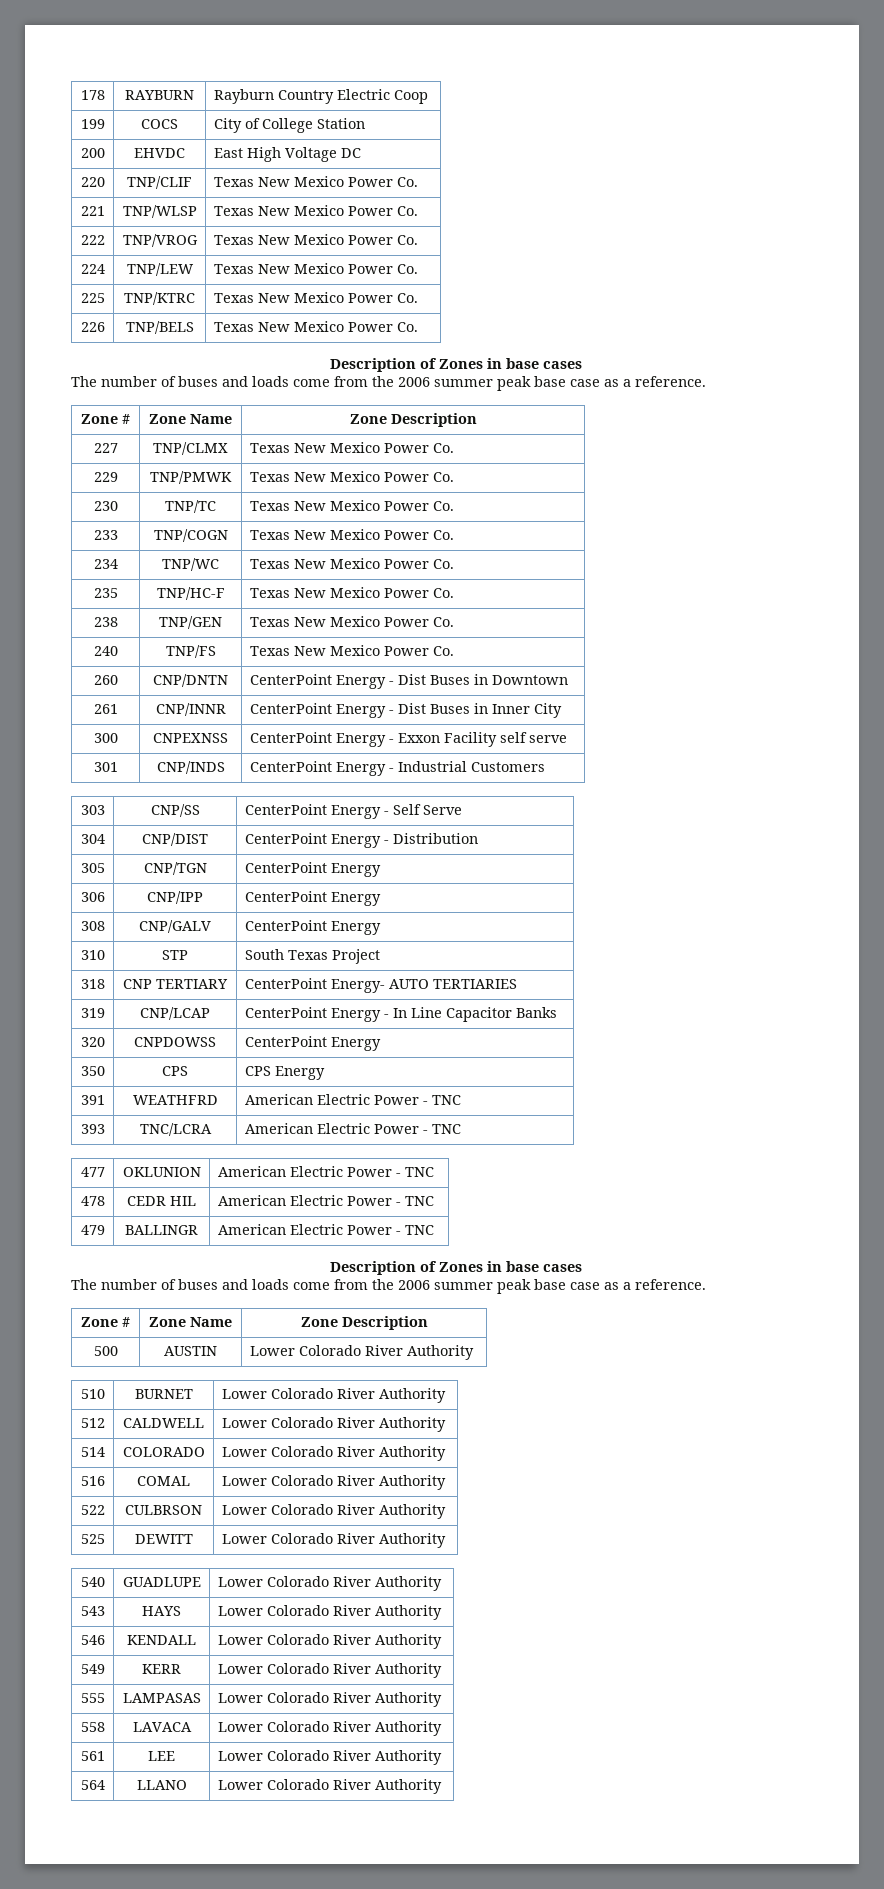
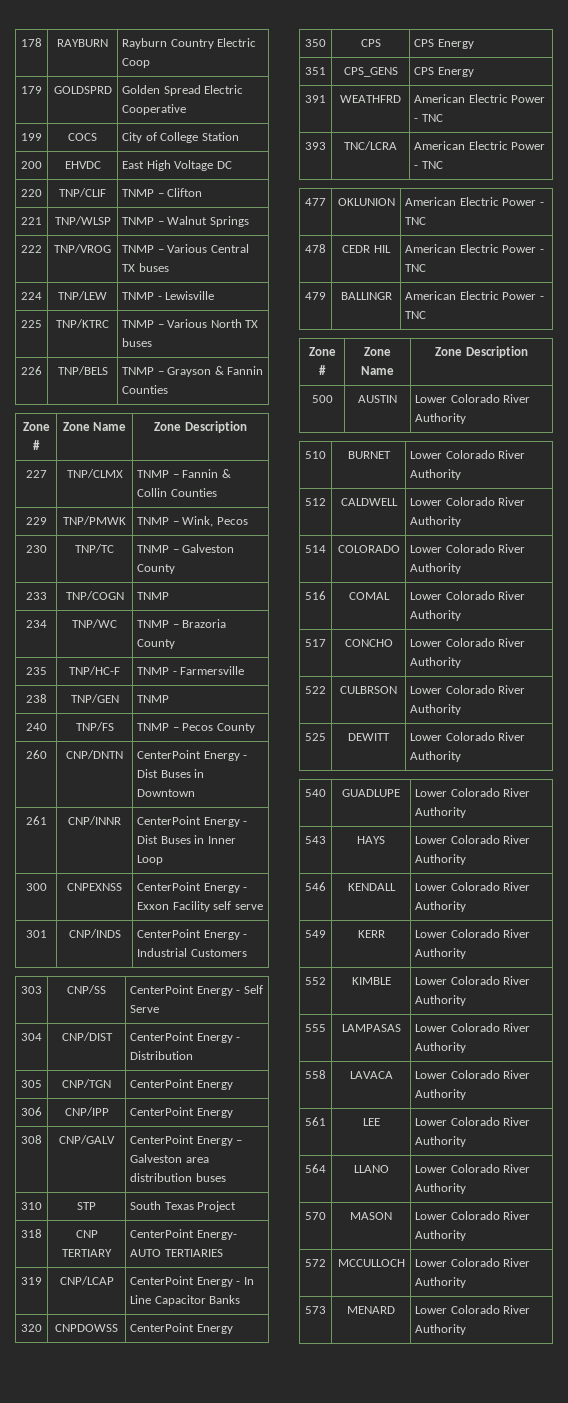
+ 179 | GOLDSPRD | Golden Spread Electric Cooperative
- 220 | TNP/CLIF | Texas New Mexico Power Co.
- 221 | TNP/WLSP | Texas New Mexico Power Co.
- 222 | TNP/VROG | Texas New Mexico Power Co.
- 224 | TNP/LEW | Texas New Mexico Power Co.
- 225 | TNP/KTRC | Texas New Mexico Power Co.
- 226 | TNP/BELS | Texas New Mexico Power Co.
- Description of Zones in base cases
- The number of buses and loads come from the 2006 summer peak base case as a reference.
+ 220 | TNP/CLIF | TNMP – Clifton
+ 221 | TNP/WLSP | TNMP – Walnut Springs
+ 222 | TNP/VROG | TNMP – Various Central TX buses
+ 224 | TNP/LEW | TNMP - Lewisville
+ 225 | TNP/KTRC | TNMP – Various North TX buses
+ 226 | TNP/BELS | TNMP – Grayson & Fannin Counties
- 227 | TNP/CLMX | Texas New Mexico Power Co.
- 229 | TNP/PMWK | Texas New Mexico Power Co.
- 230 | TNP/TC | Texas New Mexico Power Co.
- 233 | TNP/COGN | Texas New Mexico Power Co.
- 234 | TNP/WC | Texas New Mexico Power Co.
- 235 | TNP/HC-F | Texas New Mexico Power Co.
- 238 | TNP/GEN | Texas New Mexico Power Co.
- 240 | TNP/FS | Texas New Mexico Power Co.
+ 227 | TNP/CLMX | TNMP – Fannin & Collin Counties
+ 229 | TNP/PMWK | TNMP – Wink, Pecos
+ 230 | TNP/TC | TNMP – Galveston County
+ 233 | TNP/COGN | TNMP
+ 234 | TNP/WC | TNMP – Brazoria County
+ 235 | TNP/HC-F | TNMP - Farmersville
+ 238 | TNP/GEN | TNMP
+ 240 | TNP/FS | TNMP – Pecos County
- 261 | CNP/INNR | CenterPoint Energy - Dist Buses in Inner City
+ 261 | CNP/INNR | CenterPoint Energy - Dist Buses in Inner Loop
- 308 | CNP/GALV | CenterPoint Energy
+ 308 | CNP/GALV | CenterPoint Energy – Galveston area distribution buses
+ 351 | CPS_GENS | CPS Energy
  479 | BALLINGR | American Electric Power - TNC
- Description of Zones in base cases
- The number of buses and loads come from the 2006 summer peak base case as a reference.
+ 517 | CONCHO | Lower Colorado River Authority
+ 552 | KIMBLE | Lower Colorado River Authority
+ 570 | MASON | Lower Colorado River Authority
+ 572 | MCCULLOCH | Lower Colorado River Authority
+ 573 | MENARD | Lower Colorado River Authority

